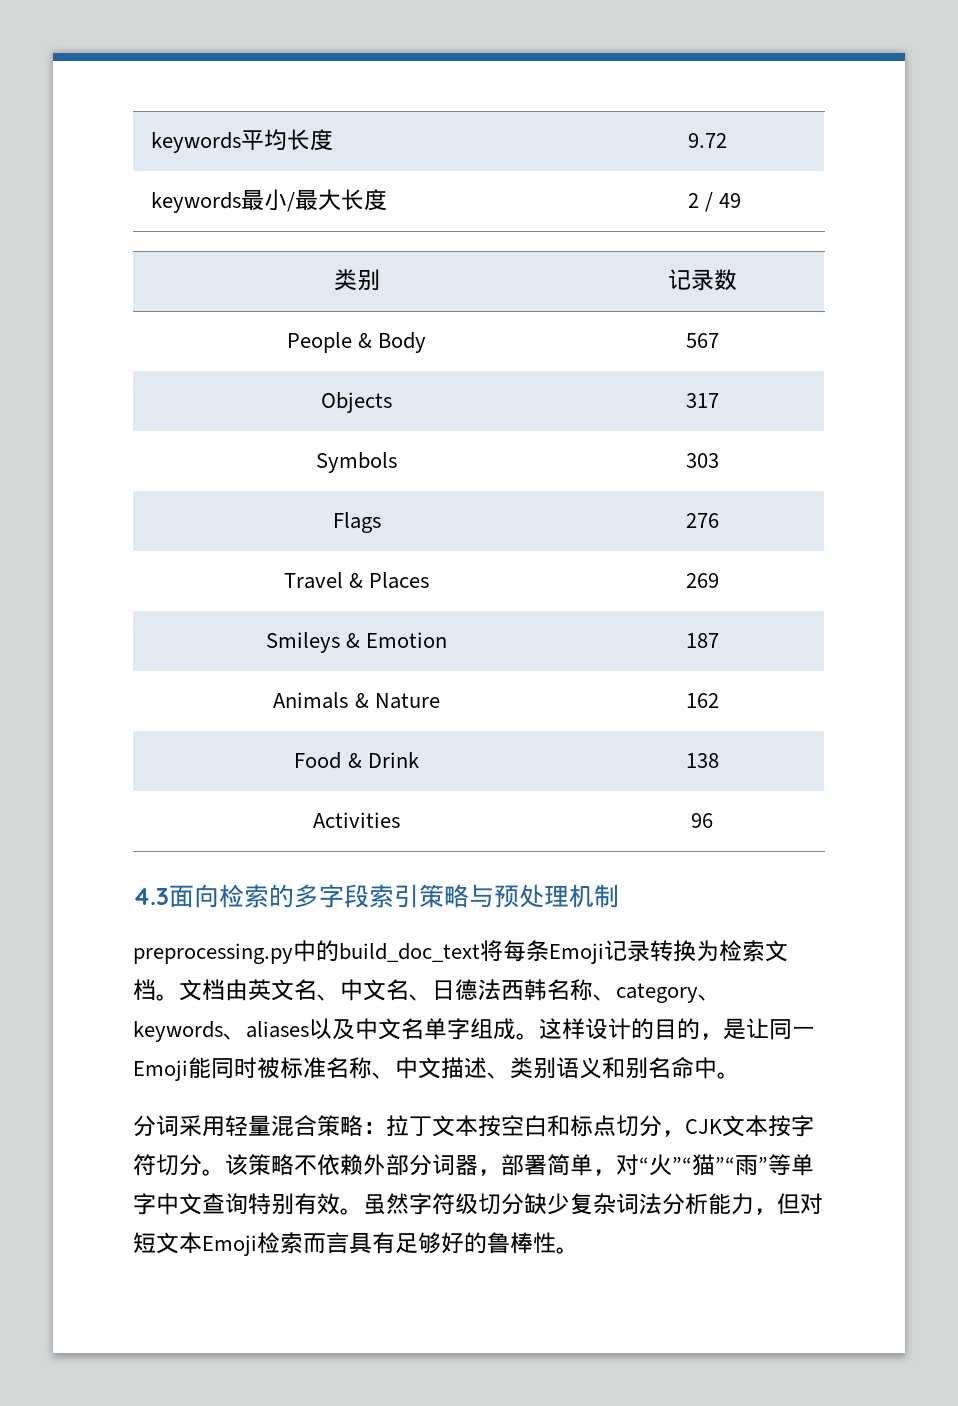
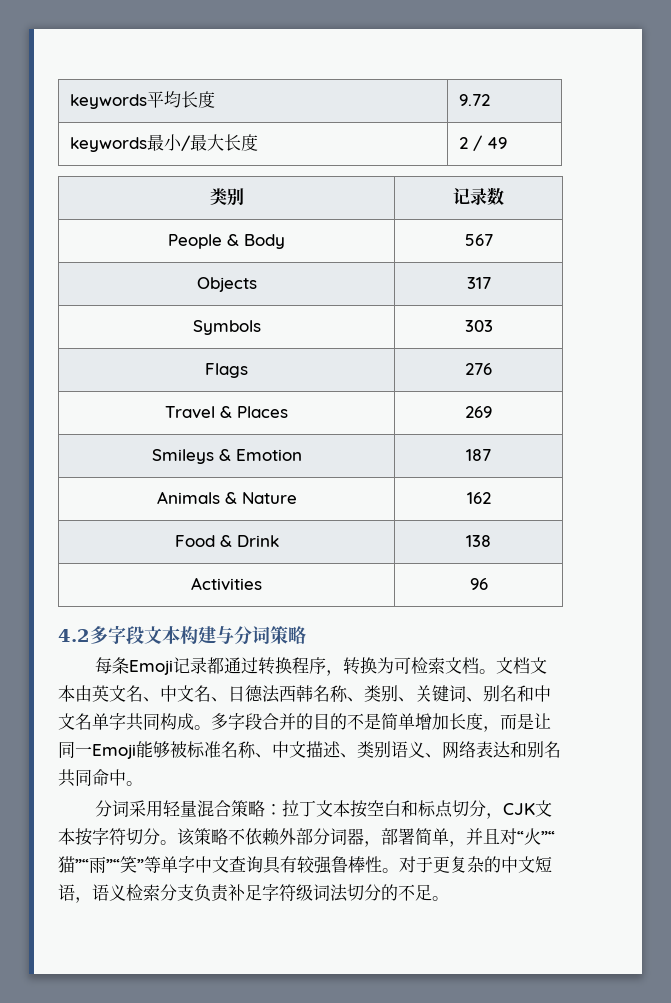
- 4.3面向检索的多字段索引策略与预处理机制
- preprocessing.py中的build_doc_text将每条Emoji记录转换为检索文档。
+ 4.2多字段文本构建与分词策略
+ 每条Emoji记录都通过转换程序，转换为可检索文档。
- 文档由英文名、中文名、日德法西韩名称、category、keywords、aliases以及中文名单字组成。这样设计的目的，是让同一Emoji能同时被标准名称、中文描述、类别语义和别名命中。
+ 文档文本由英文名、中文名、日德法西韩名称、类别、关键词、别名和中文名单字共同构成。多字段合并的目的不是简单增加长度，而是让同一Emoji能够被标准名称、中文描述、类别语义、网络表达和别名共同命中。
- 该策略不依赖外部分词器，部署简单，对“火”“猫”“雨”等单字中文查询特别有效。虽然字符级切分缺少复杂词法分析能力，但对短文本Emoji检索而言具有足够好的鲁棒性。
+ 该策略不依赖外部分词器，部署简单，并且对“火”“猫”“雨”“笑”等单字中文查询具有较强鲁棒性。对于更复杂的中文短语，语义检索分支负责补足字符级词法切分的不足。

